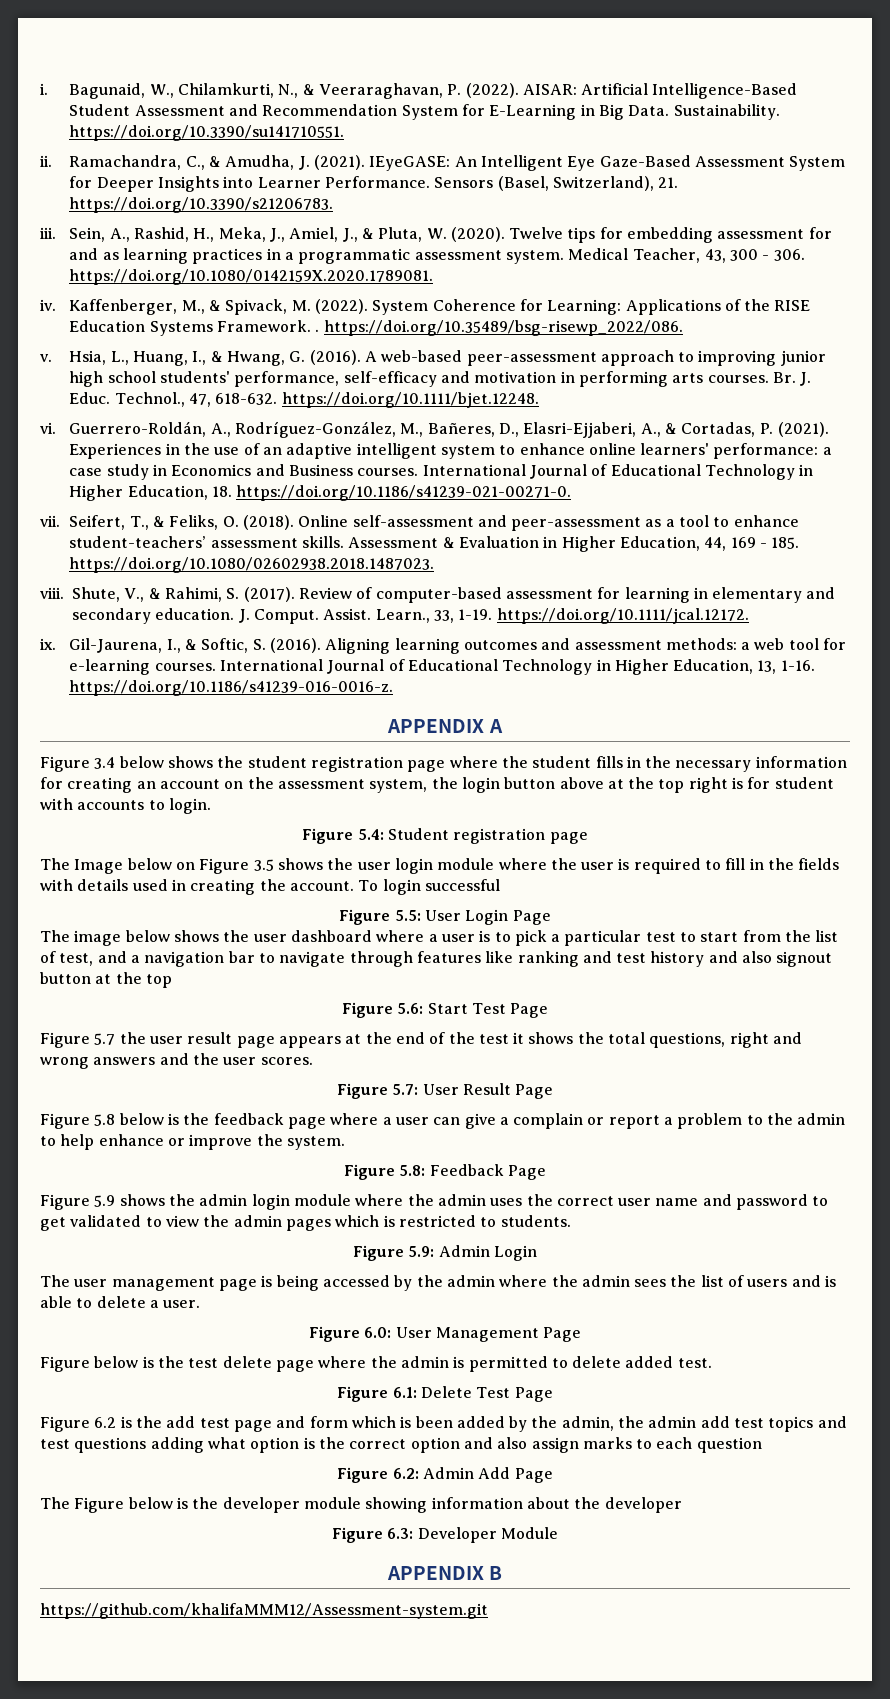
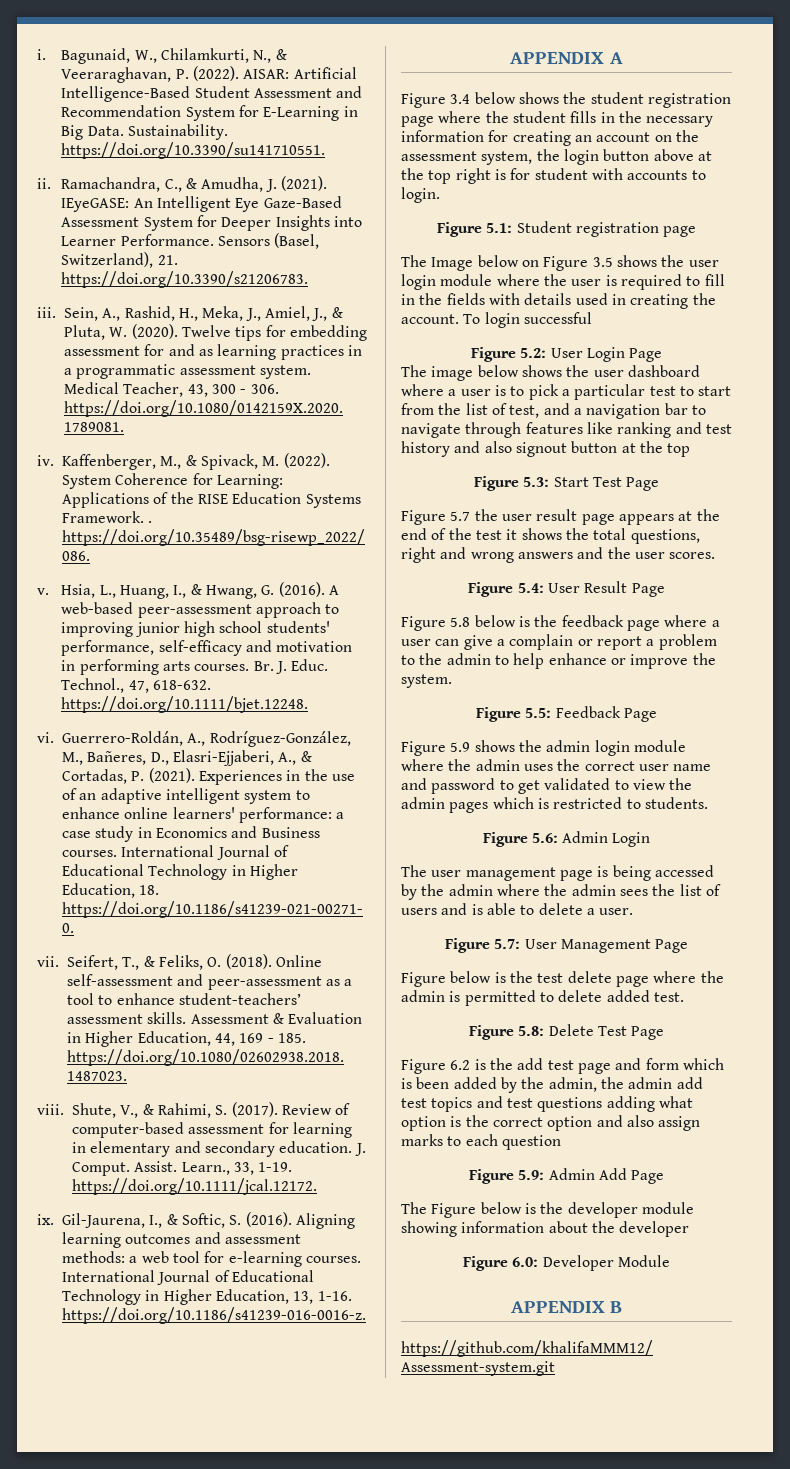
- Figure 5.4: Student registration page
+ Figure 5.1: Student registration page
- Figure 5.5: User Login Page
+ Figure 5.2: User Login Page
- Figure 5.6: Start Test Page
+ Figure 5.3: Start Test Page
- Figure 5.7: User Result Page
+ Figure 5.4: User Result Page
- Figure 5.8: Feedback Page
+ Figure 5.5: Feedback Page
- Figure 5.9: Admin Login
+ Figure 5.6: Admin Login
- Figure 6.0: User Management Page
+ Figure 5.7: User Management Page
- Figure 6.1: Delete Test Page
+ Figure 5.8: Delete Test Page
- Figure 6.2: Admin Add Page
+ Figure 5.9: Admin Add Page
- Figure 6.3: Developer Module
+ Figure 6.0: Developer Module

